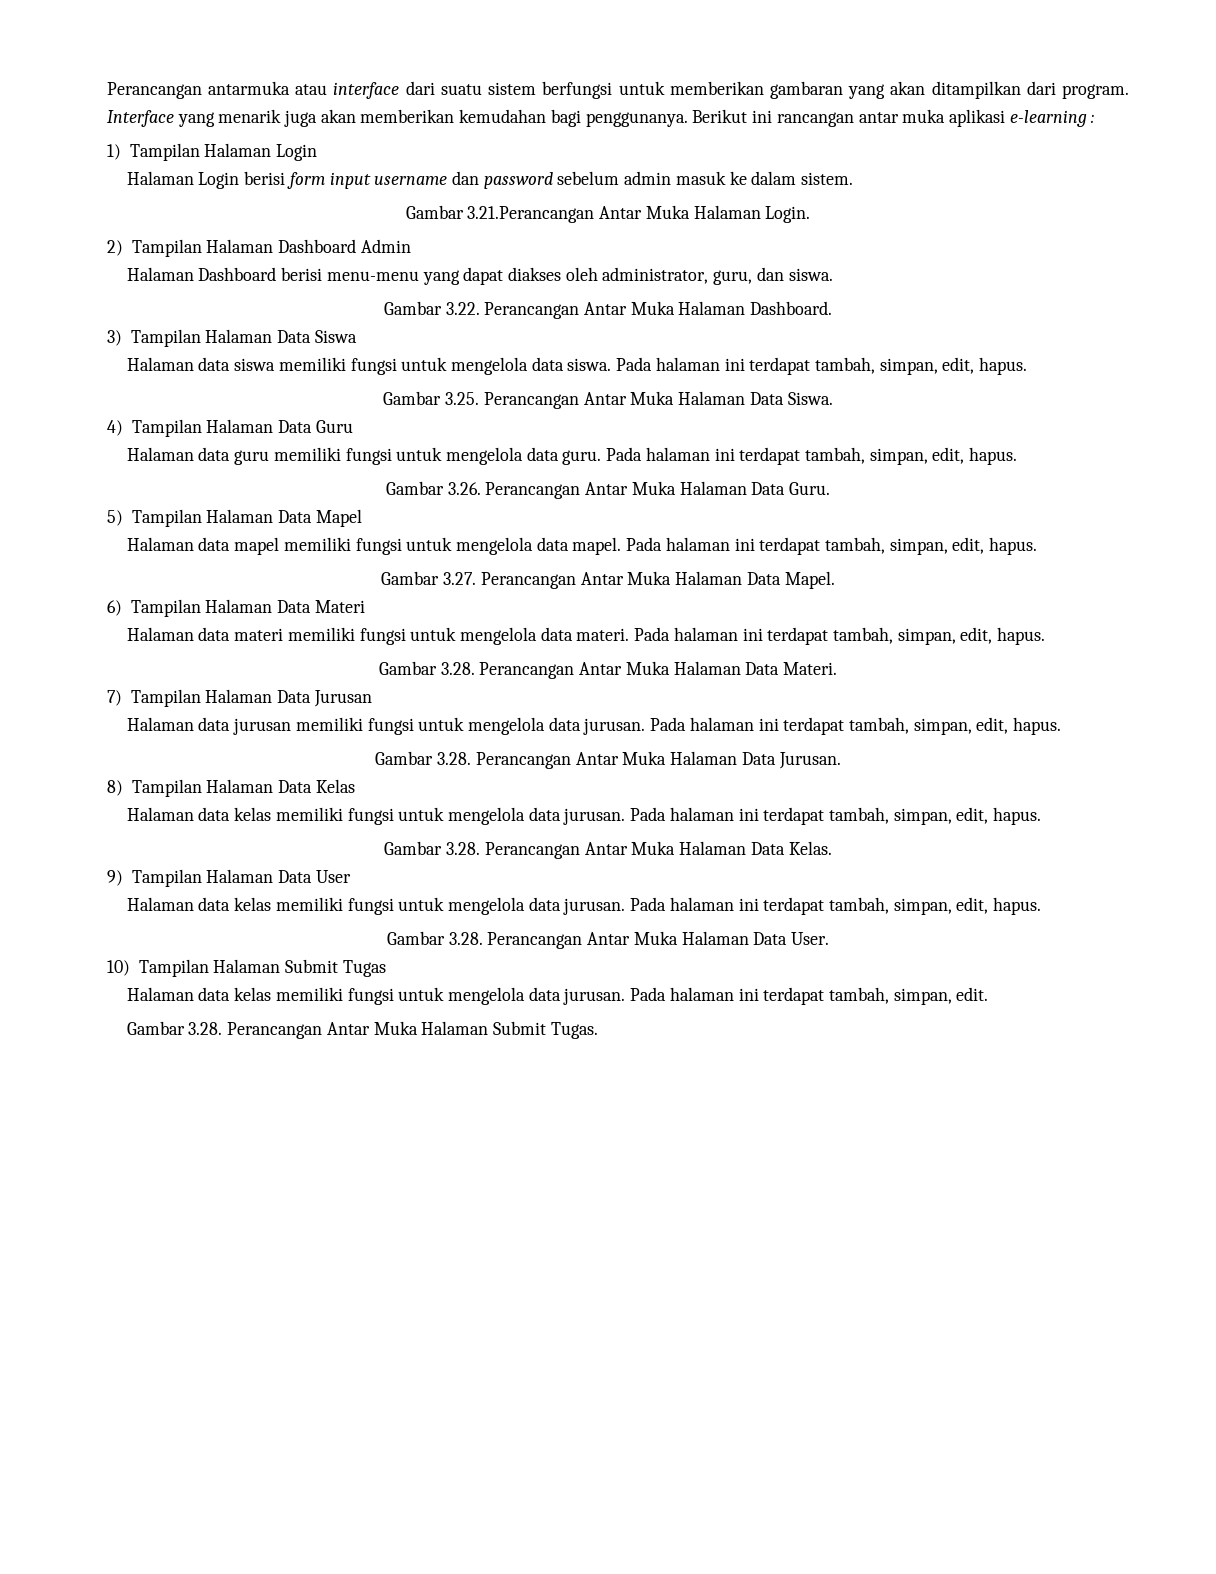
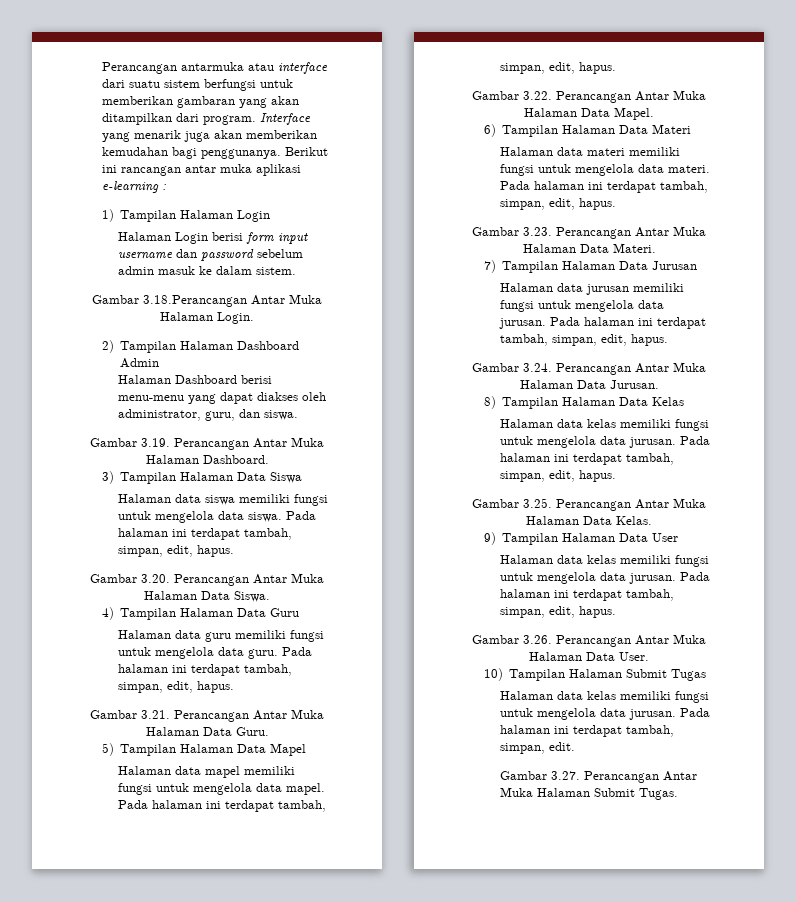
- Gambar 3.21.Perancangan Antar Muka Halaman Login.
+ Gambar 3.18.Perancangan Antar Muka Halaman Login.
- Gambar 3.22. Perancangan Antar Muka Halaman Dashboard.
+ Gambar 3.19. Perancangan Antar Muka Halaman Dashboard.
- Gambar 3.25. Perancangan Antar Muka Halaman Data Siswa.
+ Gambar 3.20. Perancangan Antar Muka Halaman Data Siswa.
- Gambar 3.26. Perancangan Antar Muka Halaman Data Guru.
+ Gambar 3.21. Perancangan Antar Muka Halaman Data Guru.
- Gambar 3.27. Perancangan Antar Muka Halaman Data Mapel.
+ Gambar 3.22. Perancangan Antar Muka Halaman Data Mapel.
- Gambar 3.28. Perancangan Antar Muka Halaman Data Materi.
+ Gambar 3.23. Perancangan Antar Muka Halaman Data Materi.
- Gambar 3.28. Perancangan Antar Muka Halaman Data Jurusan.
+ Gambar 3.24. Perancangan Antar Muka Halaman Data Jurusan.
- Gambar 3.28. Perancangan Antar Muka Halaman Data Kelas.
+ Gambar 3.25. Perancangan Antar Muka Halaman Data Kelas.
- Gambar 3.28. Perancangan Antar Muka Halaman Data User.
+ Gambar 3.26. Perancangan Antar Muka Halaman Data User.
- Gambar 3.28. Perancangan Antar Muka Halaman Submit Tugas.
+ Gambar 3.27. Perancangan Antar Muka Halaman Submit Tugas.

